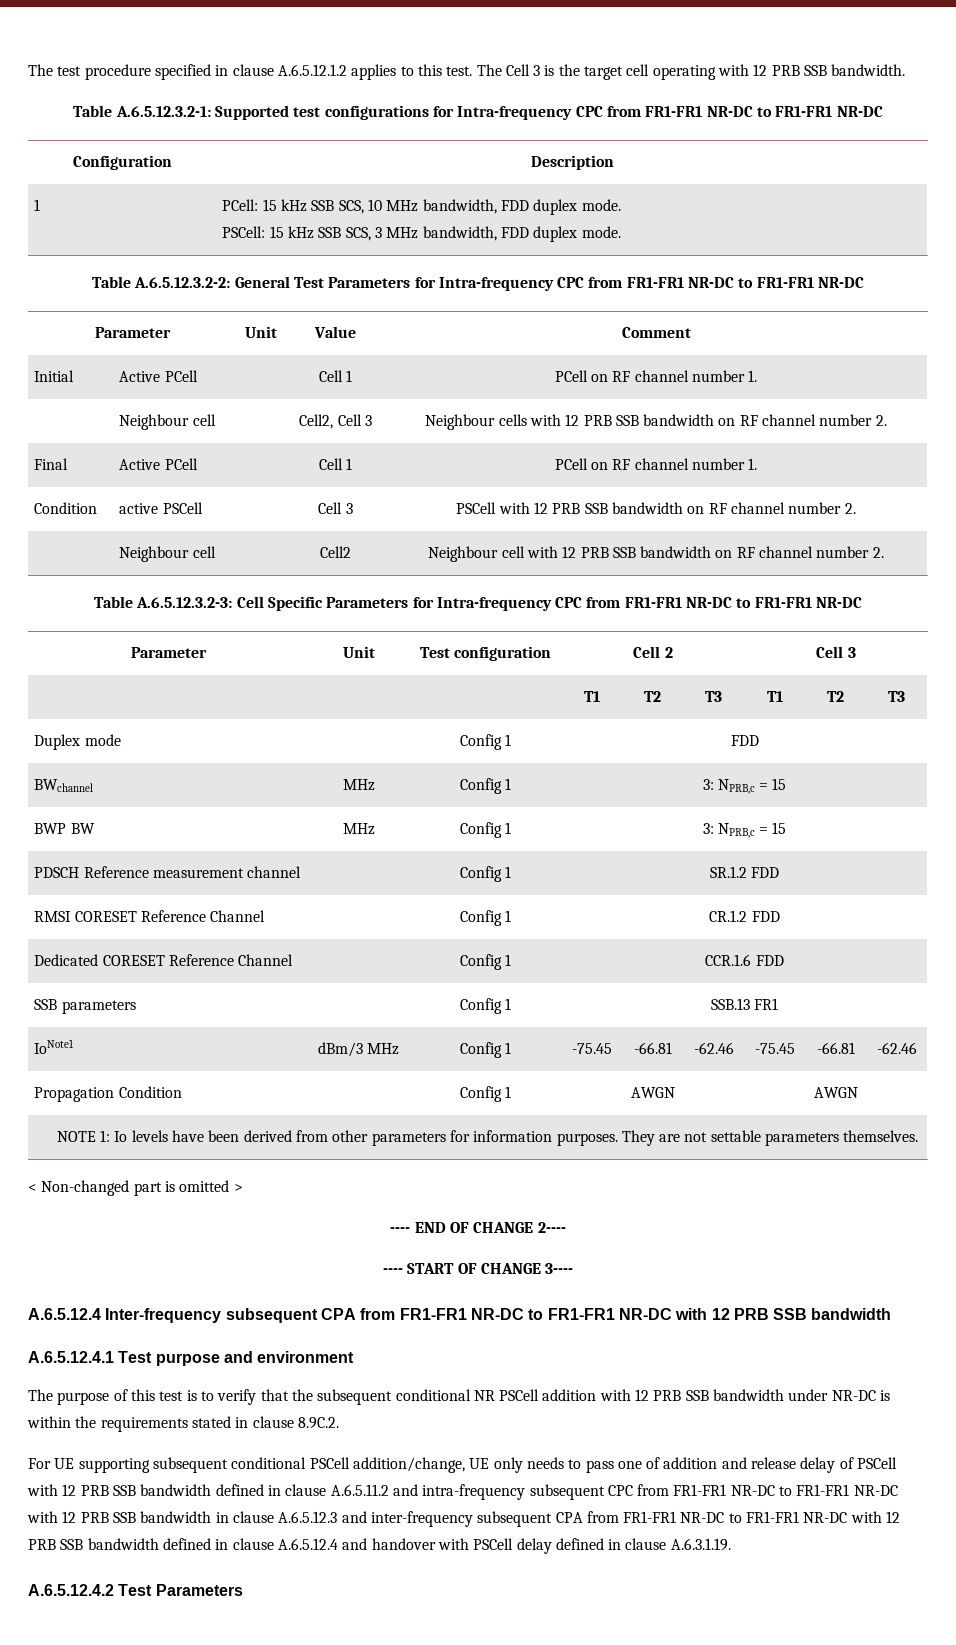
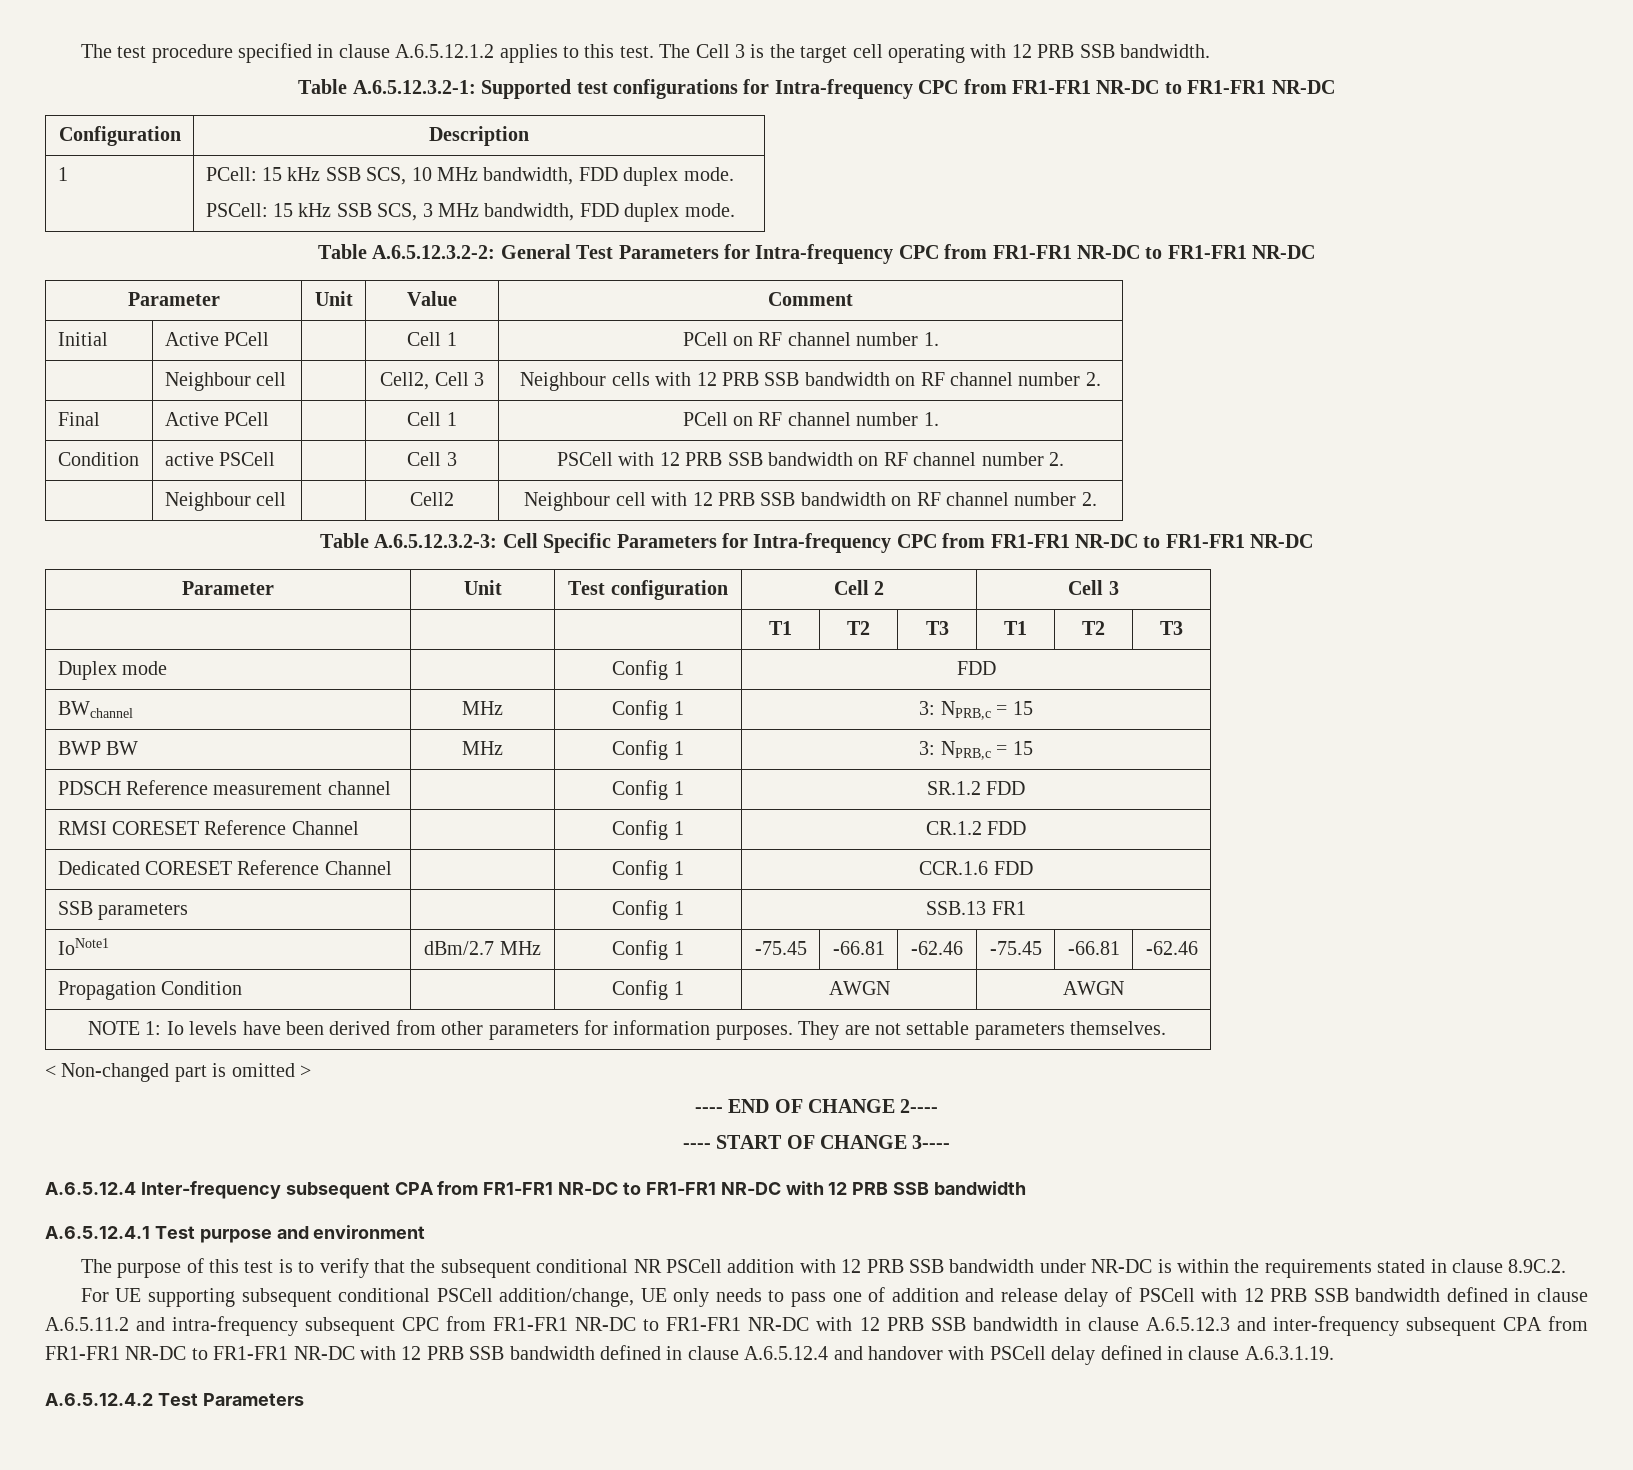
- IoNote1 | dBm/3 MHz | Config 1 | -75.45 | -66.81 | -62.46 | -75.45 | -66.81 | -62.46
+ IoNote1 | dBm/2.7 MHz | Config 1 | -75.45 | -66.81 | -62.46 | -75.45 | -66.81 | -62.46

